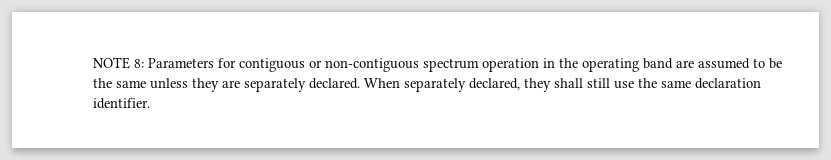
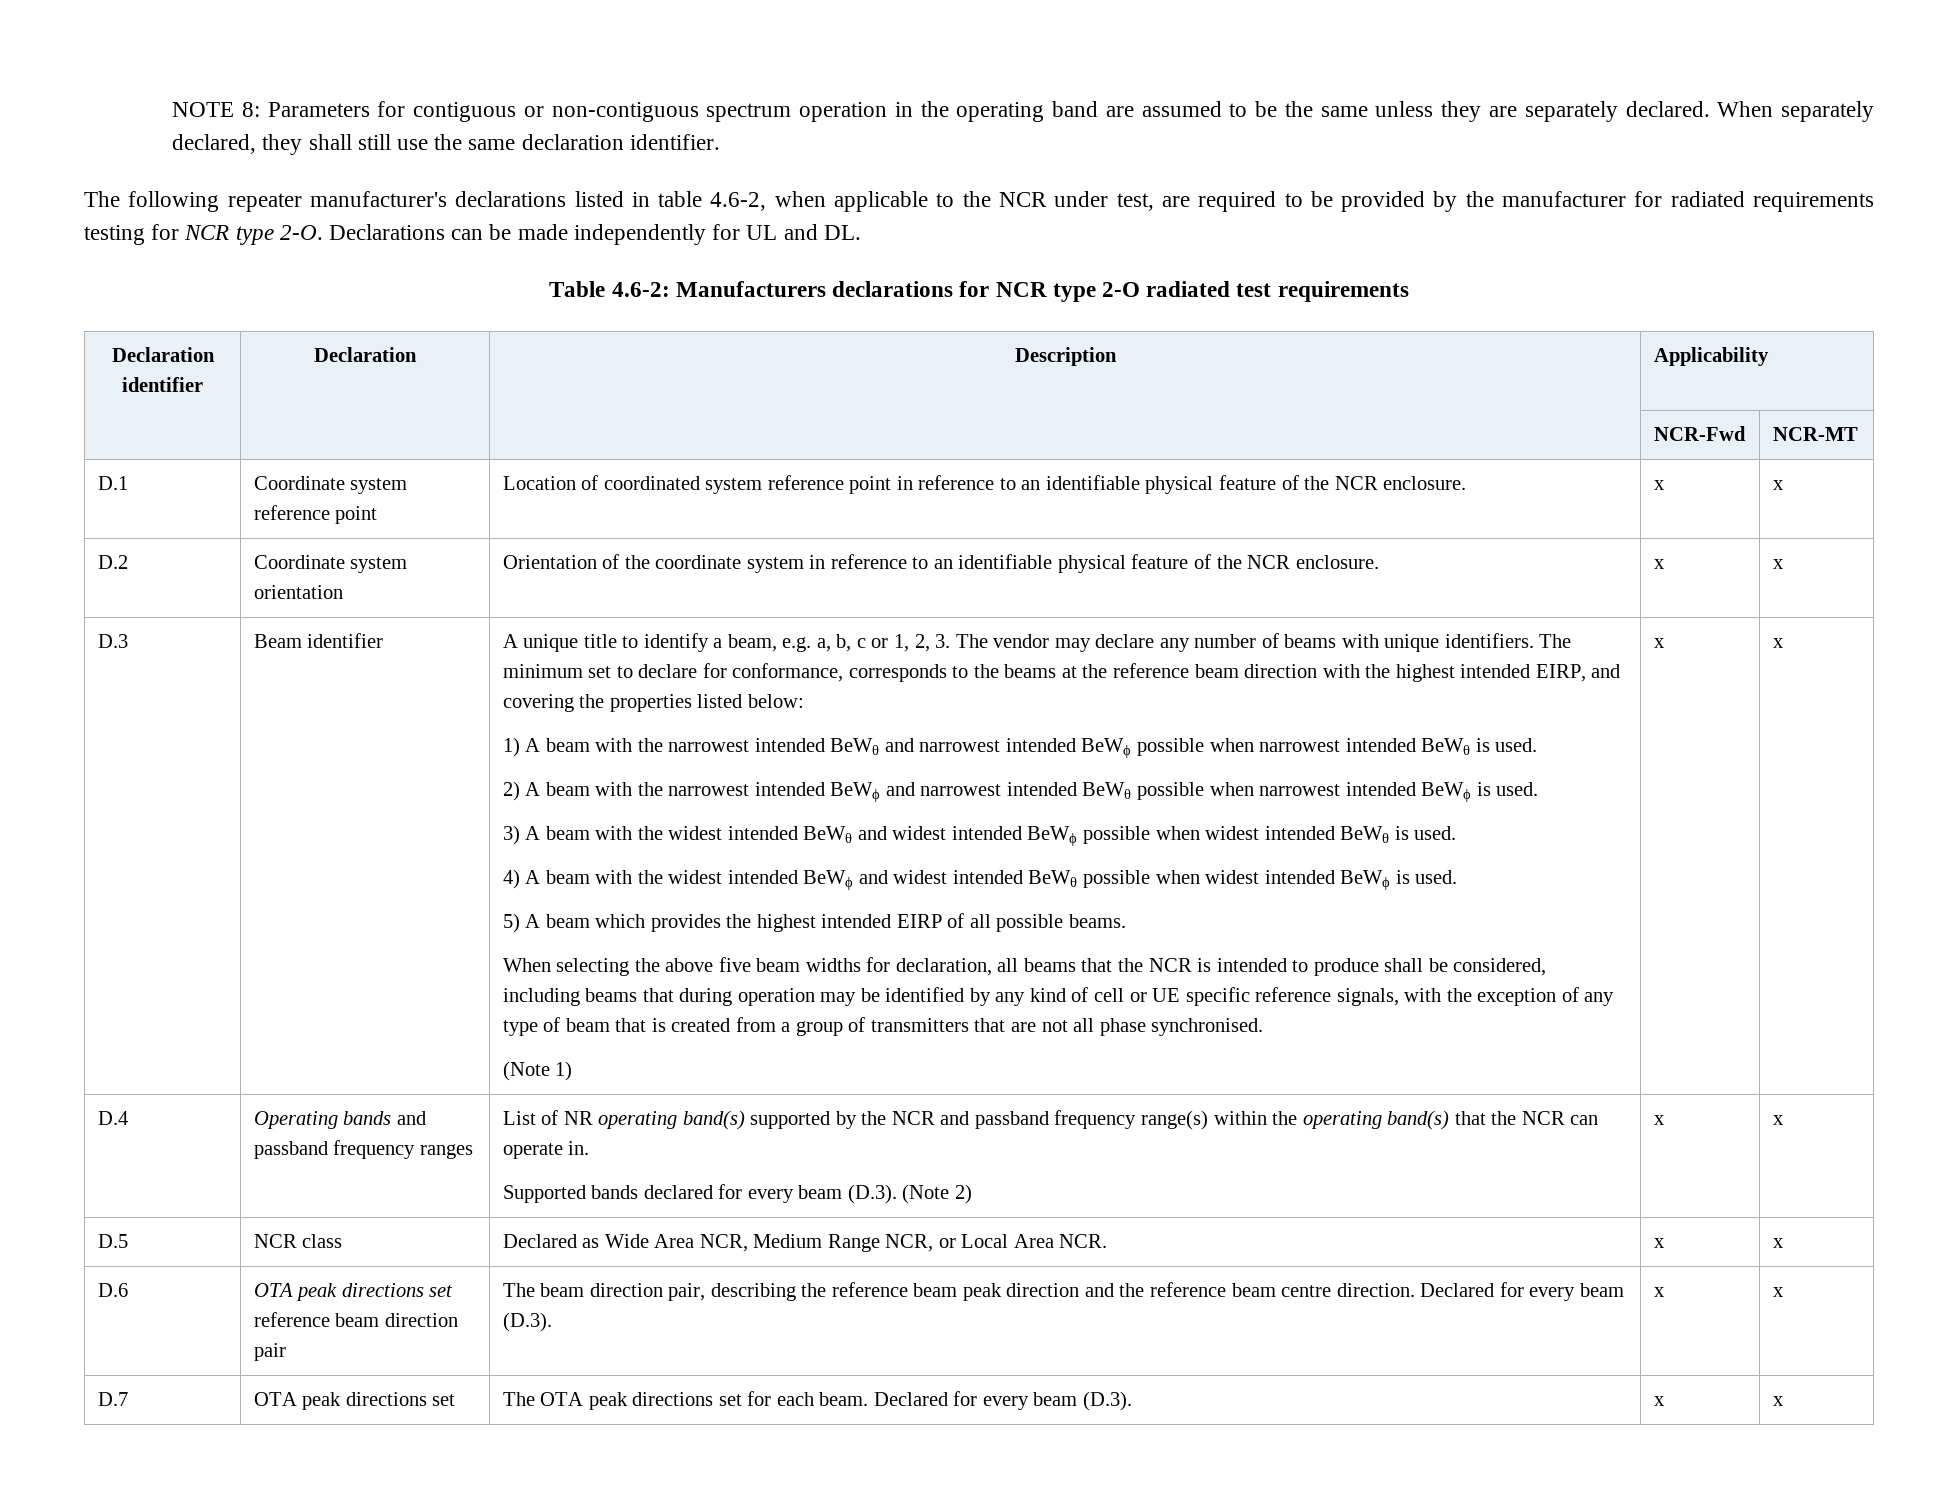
+ The following repeater manufacturer's declarations listed in table 4.6-2, when applicable to the NCR under test, are required to be provided by the manufacturer for radiated requirements testing for NCR type 2-O. Declarations can be made independently for UL and DL.
+ Table 4.6-2: Manufacturers declarations for NCR type 2-O radiated test requirements
+ Declaration identifier | Declaration | Description | Applicability
+ | | | NCR-Fwd | NCR-MT
+ D.1 | Coordinate system reference point | Location of coordinated system reference point in reference to an identifiable physical feature of the NCR enclosure. | x | x
+ D.2 | Coordinate system orientation | Orientation of the coordinate system in reference to an identifiable physical feature of the NCR enclosure. | x | x
+ D.3 | Beam identifier | A unique title to identify a beam, e.g. a, b, c or 1, 2, 3. The vendor may declare any number of beams with unique identifiers. The minimum set to declare for conformance, corresponds to the beams at the reference beam direction with the highest intended EIRP, and covering the properties listed below:
+ 1) A beam with the narrowest intended BeWθ and narrowest intended BeWϕ possible when narrowest intended BeWθ is used.
+ 2) A beam with the narrowest intended BeWϕ and narrowest intended BeWθ possible when narrowest intended BeWϕ is used.
+ 3) A beam with the widest intended BeWθ and widest intended BeWϕ possible when widest intended BeWθ is used.
+ 4) A beam with the widest intended BeWϕ and widest intended BeWθ possible when widest intended BeWϕ is used.
+ 5) A beam which provides the highest intended EIRP of all possible beams.
+ When selecting the above five beam widths for declaration, all beams that the NCR is intended to produce shall be considered, including beams that during operation may be identified by any kind of cell or UE specific reference signals, with the exception of any type of beam that is created from a group of transmitters that are not all phase synchronised.
+ (Note 1) | x | x
+ D.4 | Operating bands and passband frequency ranges | List of NR operating band(s) supported by the NCR and passband frequency range(s) within the operating band(s) that the NCR can operate in.
+ Supported bands declared for every beam (D.3). (Note 2) | x | x
+ D.5 | NCR class | Declared as Wide Area NCR, Medium Range NCR, or Local Area NCR. | x | x
+ D.6 | OTA peak directions set reference beam direction pair | The beam direction pair, describing the reference beam peak direction and the reference beam centre direction. Declared for every beam (D.3). | x | x
+ D.7 | OTA peak directions set | The OTA peak directions set for each beam. Declared for every beam (D.3). | x | x

